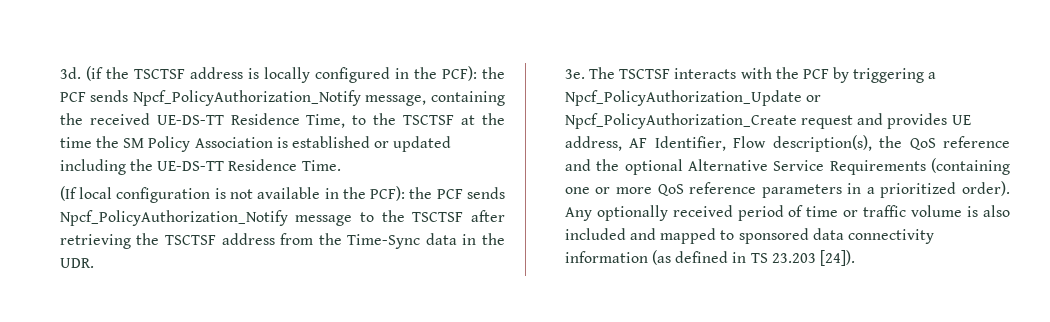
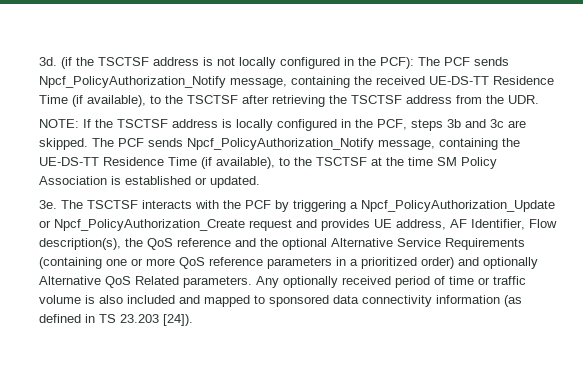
- (if the TSCTSF address is locally configured in the PCF): the PCF sends Npcf_PolicyAuthorization_Notify message, containing the received UE-DS-TT Residence Time, to the TSCTSF at the time the SM Policy Association is established or updated including the UE-DS-TT Residence Time.
- (If local configuration is not available in the PCF): the PCF sends Npcf_PolicyAuthorization_Notify message to the TSCTSF after retrieving the TSCTSF address from the Time-Sync data in the UDR.
+ (if the TSCTSF address is not locally configured in the PCF): The PCF sends Npcf_PolicyAuthorization_Notify message, containing the received UE-DS-TT Residence Time (if available), to the TSCTSF after retrieving the TSCTSF address from the UDR.
+ NOTE: If the TSCTSF address is locally configured in the PCF, steps 3b and 3c are skipped. The PCF sends Npcf_PolicyAuthorization_Notify message, containing the UE-DS-TT Residence Time (if available), to the TSCTSF at the time SM Policy Association is established or updated.
- The TSCTSF interacts with the PCF by triggering a Npcf_PolicyAuthorization_Update or Npcf_PolicyAuthorization_Create request and provides UE address, AF Identifier, Flow description(s), the QoS reference and the optional Alternative Service Requirements (containing one or more QoS reference parameters in a prioritized order).
+ The TSCTSF interacts with the PCF by triggering a Npcf_PolicyAuthorization_Update or Npcf_PolicyAuthorization_Create request and provides UE address, AF Identifier, Flow description(s), the QoS reference and the optional Alternative Service Requirements (containing one or more QoS reference parameters in a prioritized order) and optionally Alternative QoS Related parameters.

